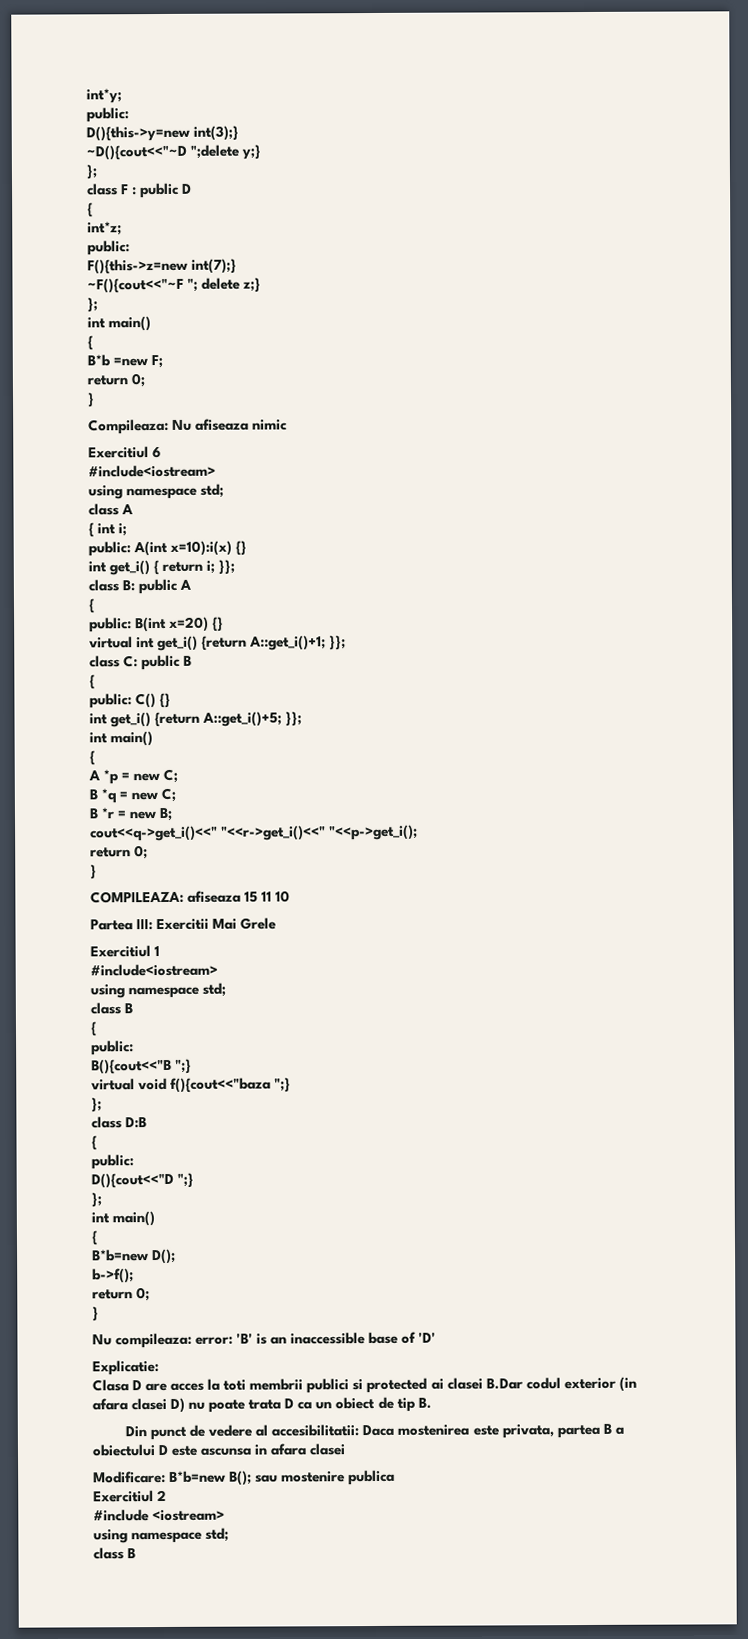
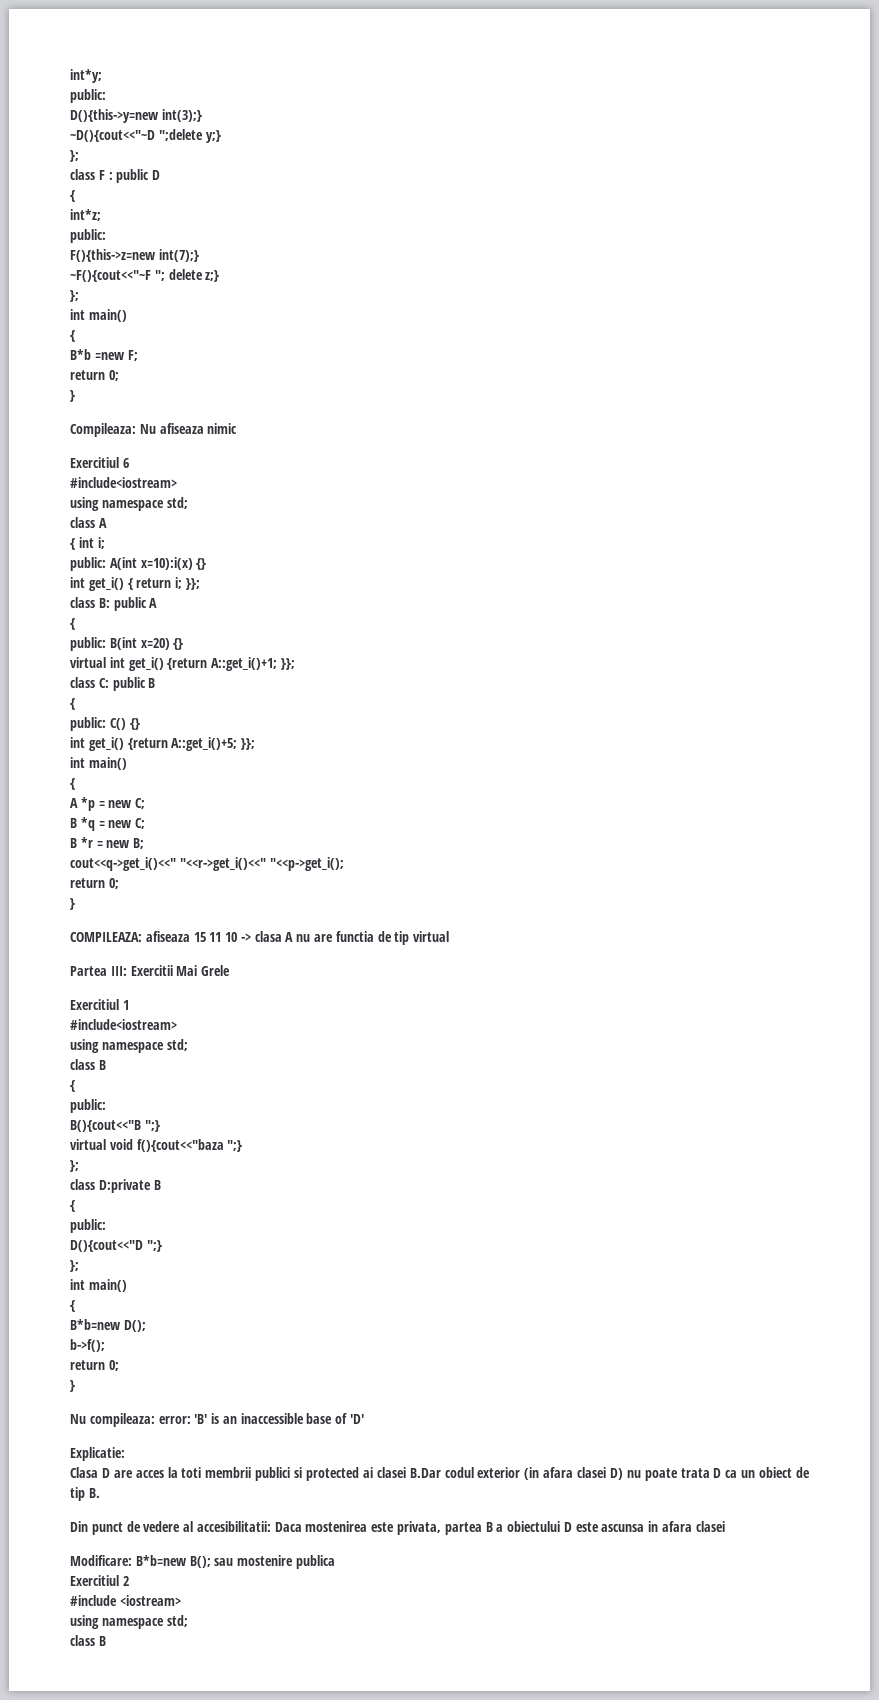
- COMPILEAZA: afiseaza 15 11 10
+ COMPILEAZA: afiseaza 15 11 10 -> clasa A nu are functia de tip virtual
- class D:B
+ class D:private B

